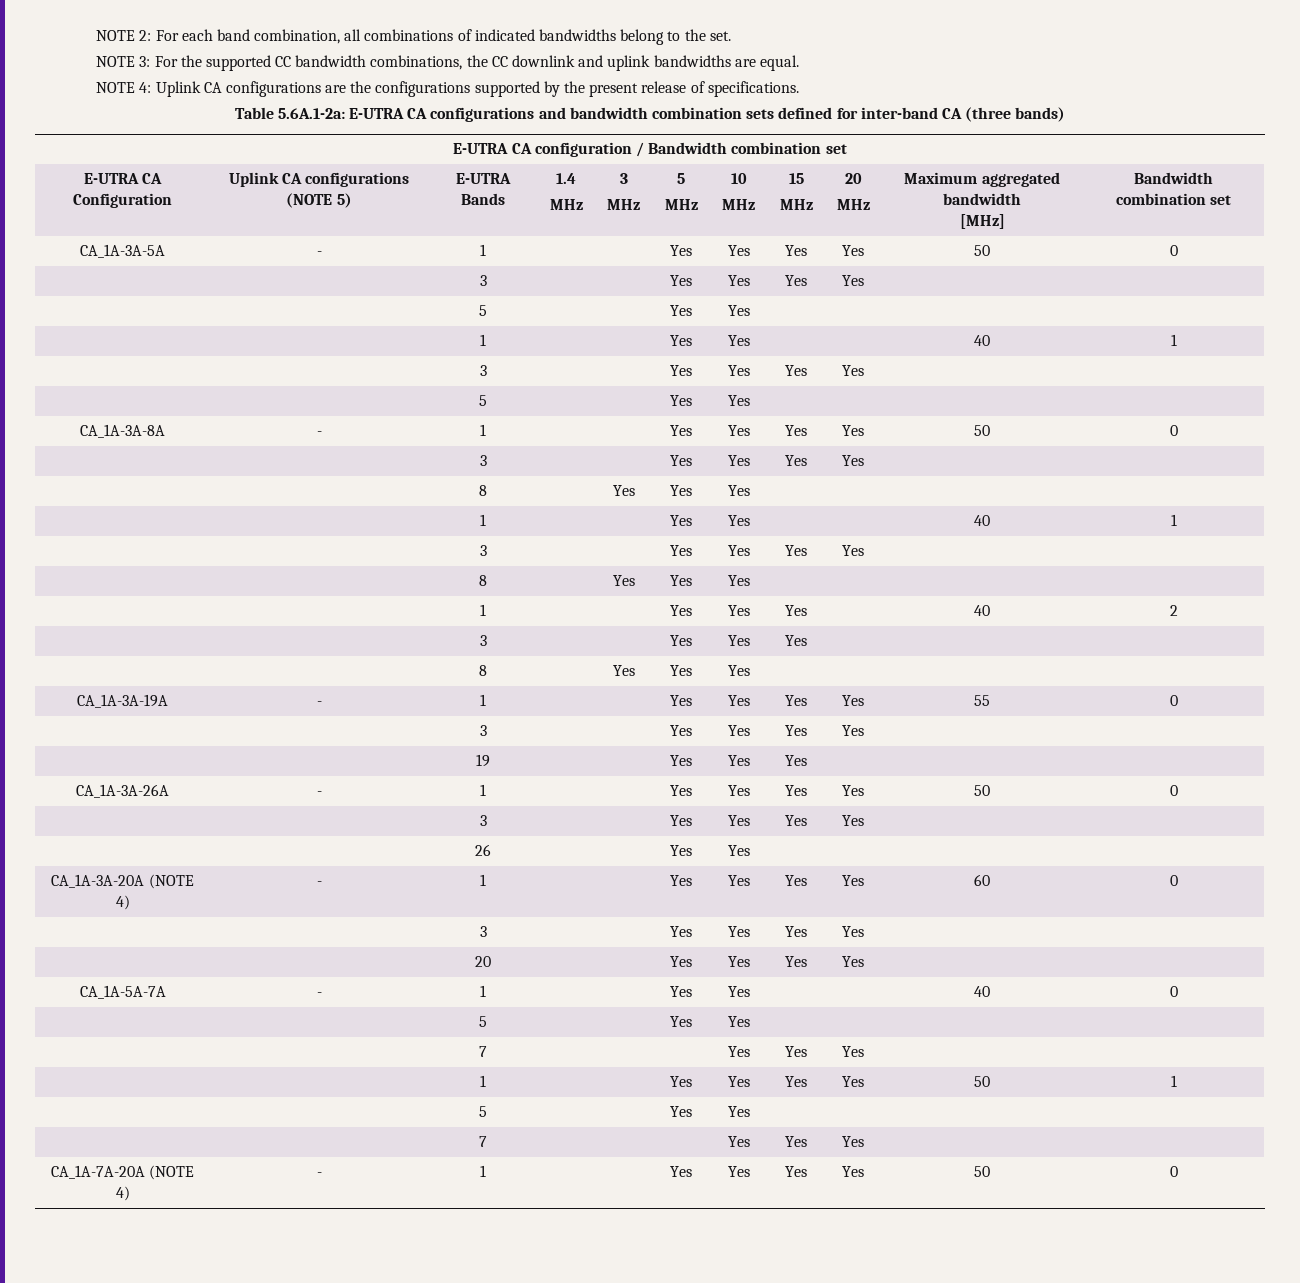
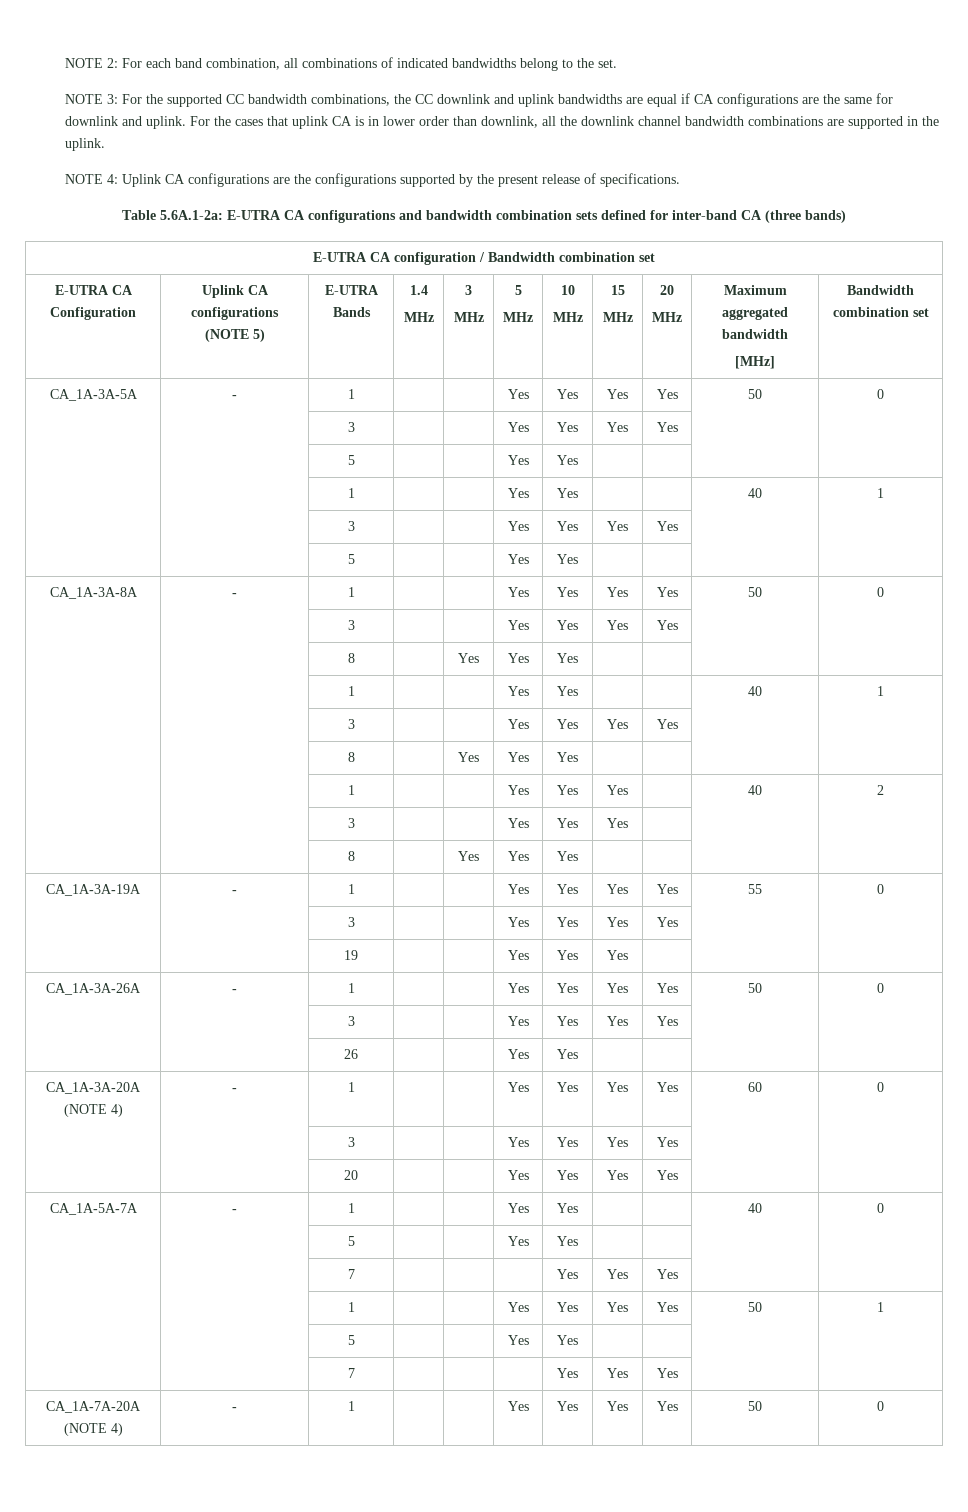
- NOTE 3: For the supported CC bandwidth combinations, the CC downlink and uplink bandwidths are equal.
+ NOTE 3: For the supported CC bandwidth combinations, the CC downlink and uplink bandwidths are equal if CA configurations are the same for downlink and uplink. For the cases that uplink CA is in lower order than downlink, all the downlink channel bandwidth combinations are supported in the uplink.

